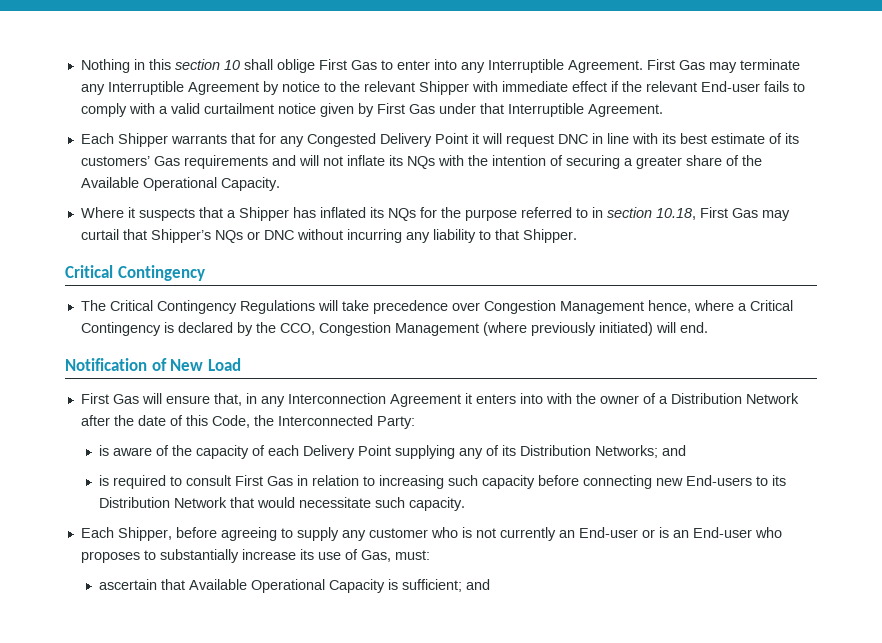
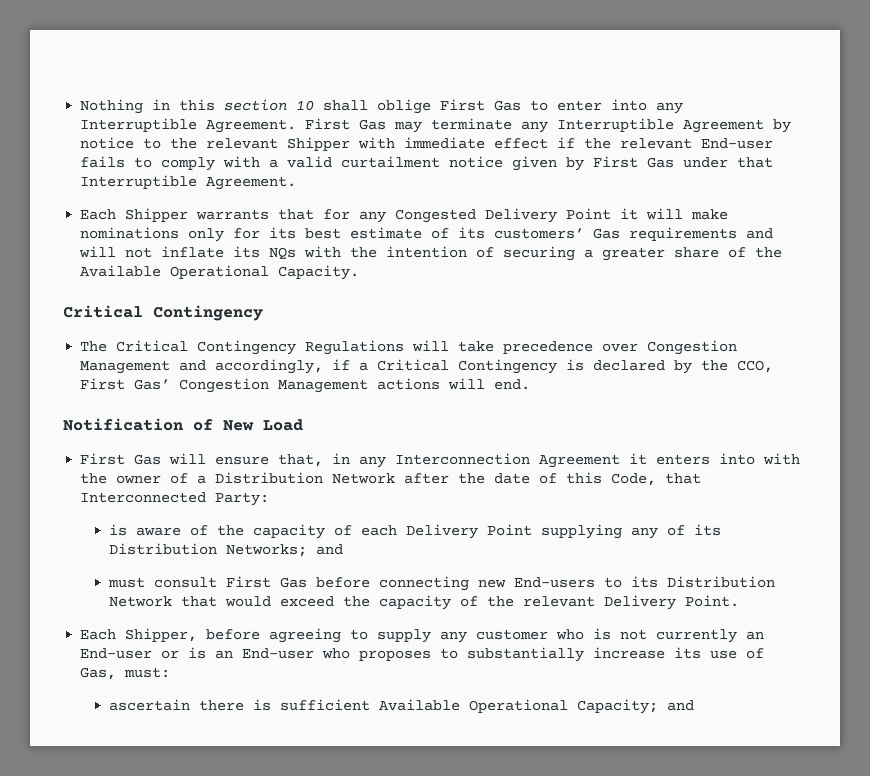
- Each Shipper warrants that for any Congested Delivery Point it will request DNC in line with its best estimate of its customers’ Gas requirements and will not inflate its NQs with the intention of securing a greater share of the Available Operational Capacity.
+ Each Shipper warrants that for any Congested Delivery Point it will make nominations only for its best estimate of its customers’ Gas requirements and will not inflate its NQs with the intention of securing a greater share of the Available Operational Capacity.
- Where it suspects that a Shipper has inflated its NQs for the purpose referred to in section 10.18, First Gas may curtail that Shipper’s NQs or DNC without incurring any liability to that Shipper.
- The Critical Contingency Regulations will take precedence over Congestion Management hence, where a Critical Contingency is declared by the CCO, Congestion Management (where previously initiated) will end.
+ The Critical Contingency Regulations will take precedence over Congestion Management and accordingly, if a Critical Contingency is declared by the CCO, First Gas’ Congestion Management actions will end.
- First Gas will ensure that, in any Interconnection Agreement it enters into with the owner of a Distribution Network after the date of this Code, the Interconnected Party:
+ First Gas will ensure that, in any Interconnection Agreement it enters into with the owner of a Distribution Network after the date of this Code, that Interconnected Party:
- is required to consult First Gas in relation to increasing such capacity before connecting new End-users to its Distribution Network that would necessitate such capacity.
+ must consult First Gas before connecting new End-users to its Distribution Network that would exceed the capacity of the relevant Delivery Point.
- ascertain that Available Operational Capacity is sufficient; and
+ ascertain there is sufficient Available Operational Capacity; and

